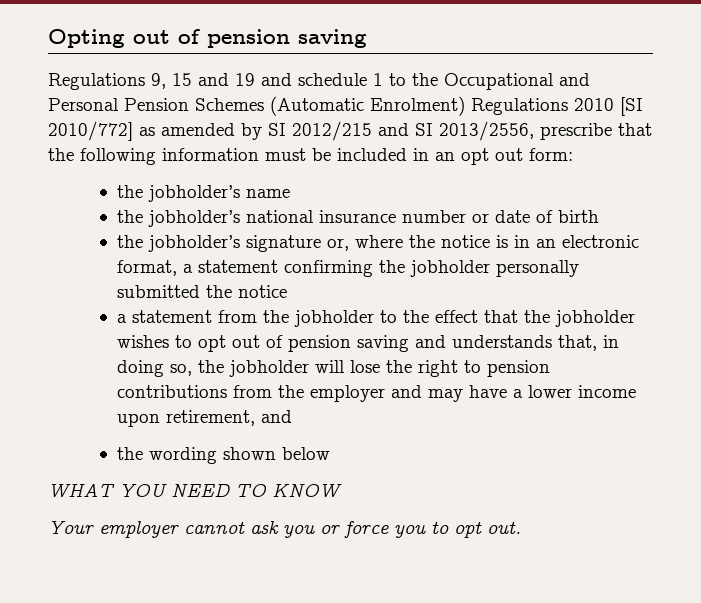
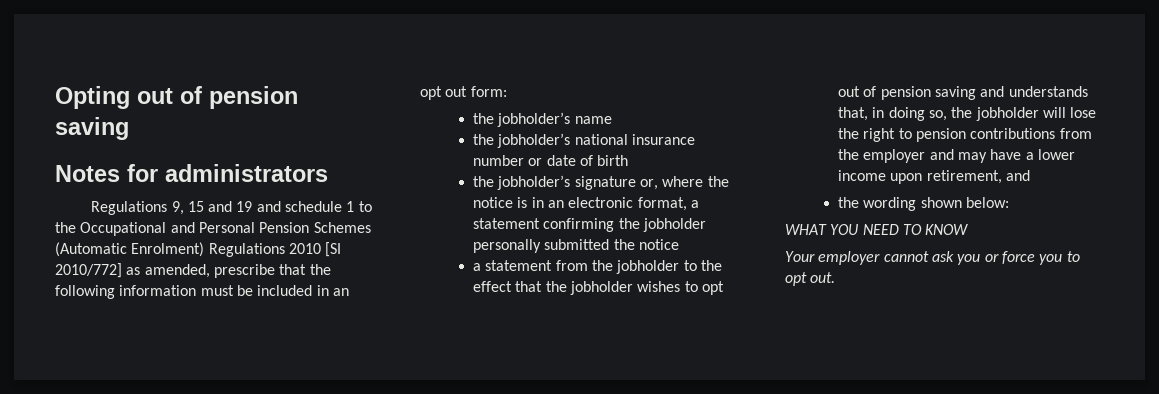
+ Notes for administrators
- Regulations 9, 15 and 19 and schedule 1 to the Occupational and Personal Pension Schemes (Automatic Enrolment) Regulations 2010 [SI 2010/772] as amended by SI 2012/215 and SI 2013/2556, prescribe that the following information must be included in an opt out form:
+ Regulations 9, 15 and 19 and schedule 1 to the Occupational and Personal Pension Schemes (Automatic Enrolment) Regulations 2010 [SI 2010/772] as amended, prescribe that the following information must be included in an opt out form:
- the wording shown below
+ the wording shown below:

